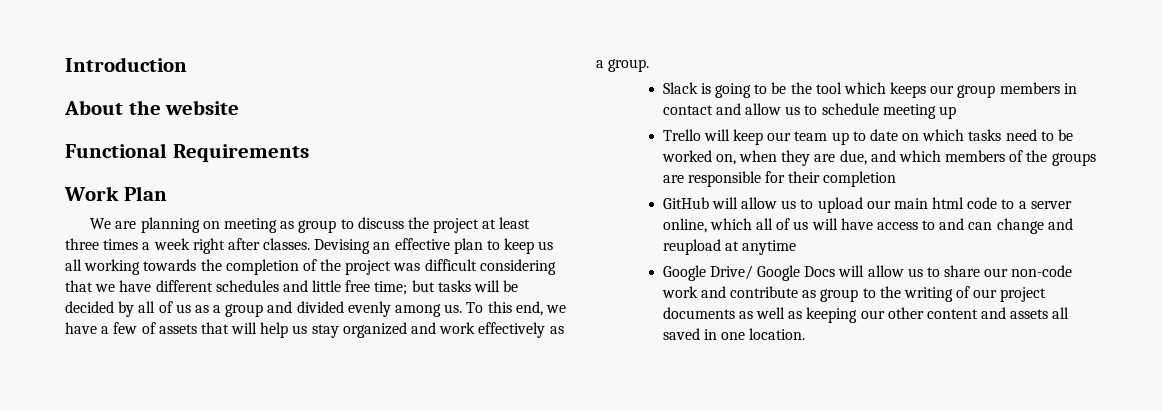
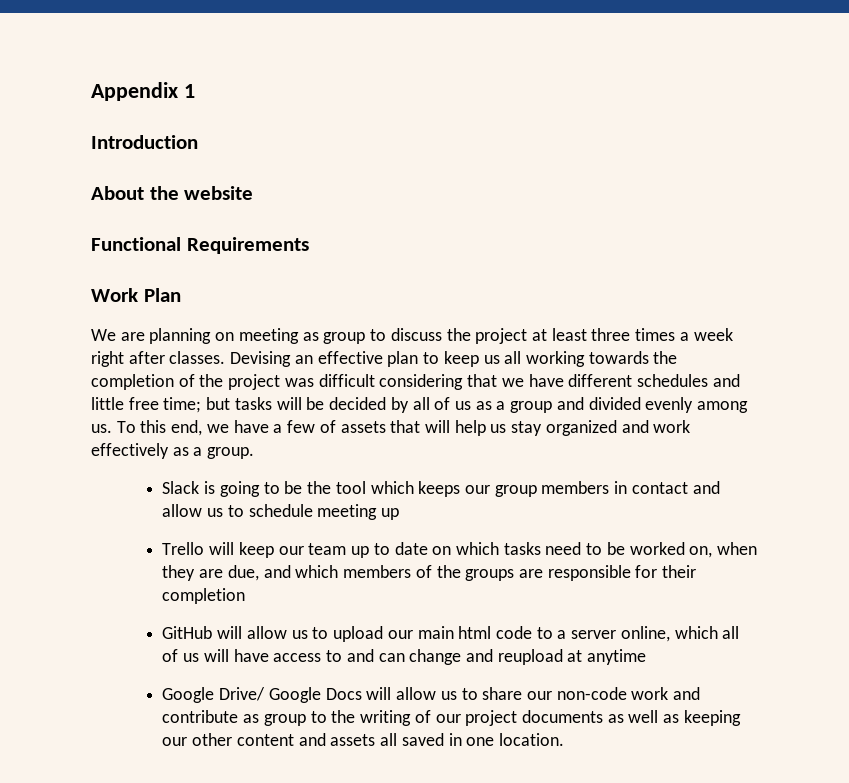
+ Appendix 1

